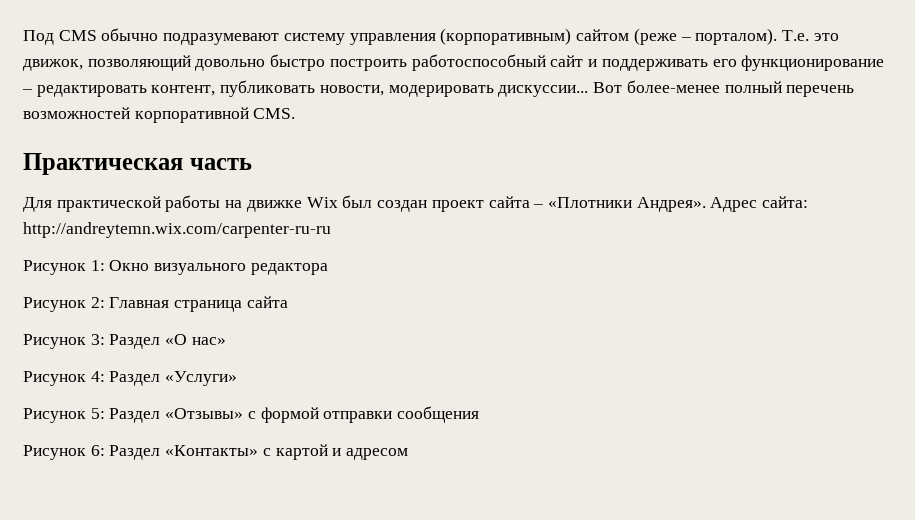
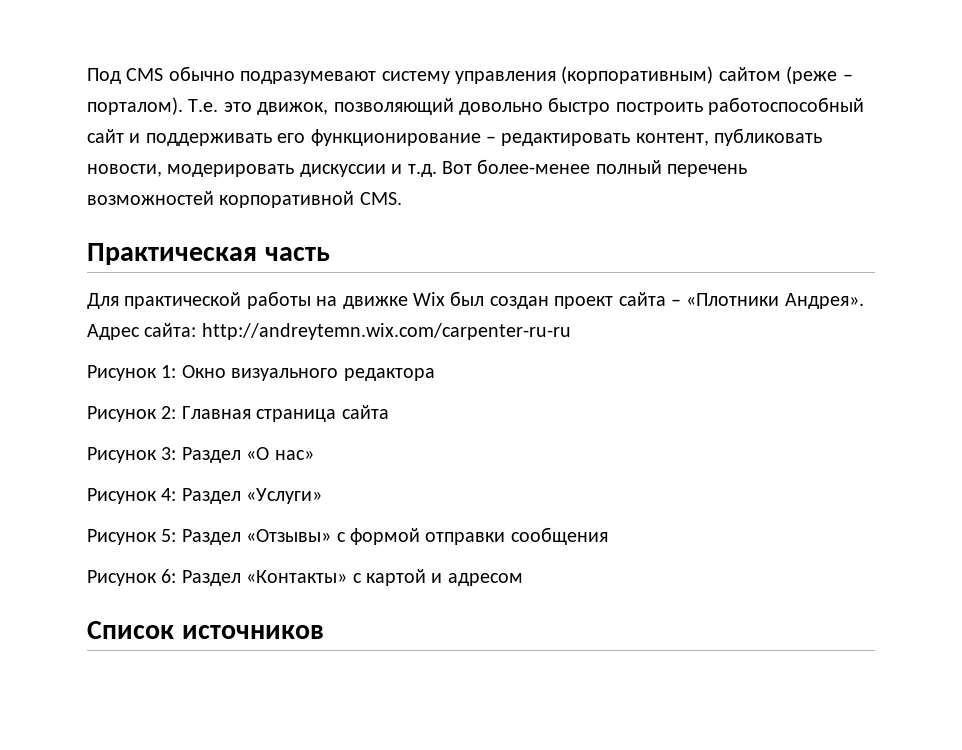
- Т.е. это движок, позволяющий довольно быстро построить работоспособный сайт и поддерживать его функционирование – редактировать контент, публиковать новости, модерировать дискуссии... Вот более-менее полный перечень возможностей корпоративной CMS.
+ Т.е. это движок, позволяющий довольно быстро построить работоспособный сайт и поддерживать его функционирование – редактировать контент, публиковать новости, модерировать дискуссии и т.д. Вот более-менее полный перечень возможностей корпоративной CMS.
+ Список источников

